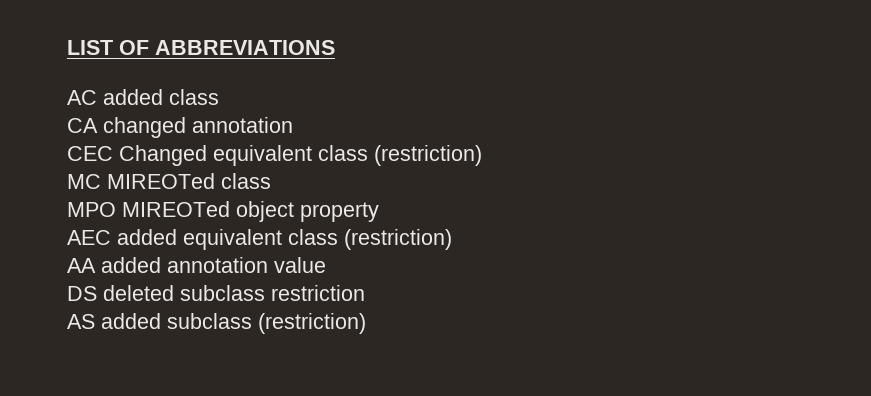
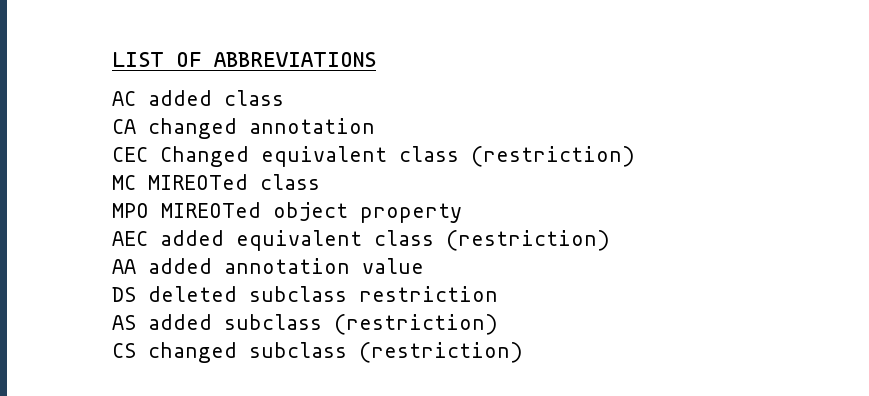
+ CS changed subclass (restriction)

